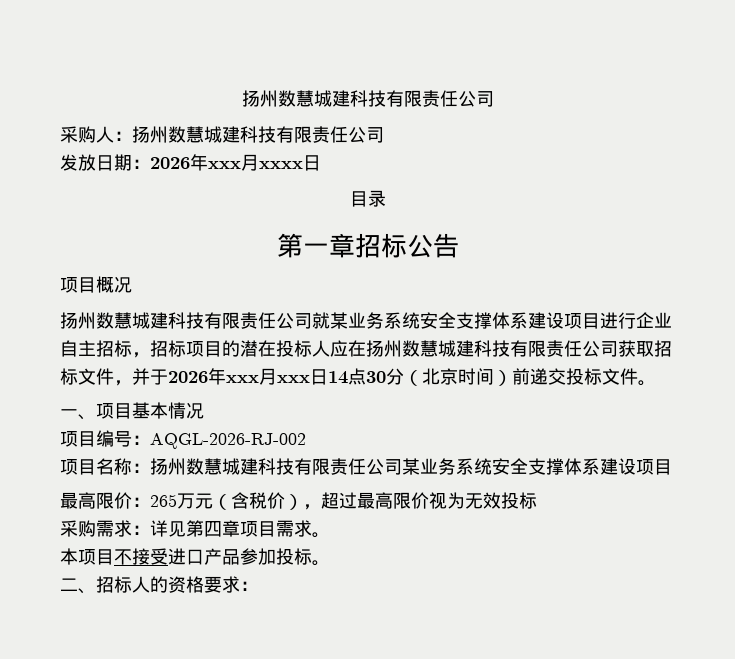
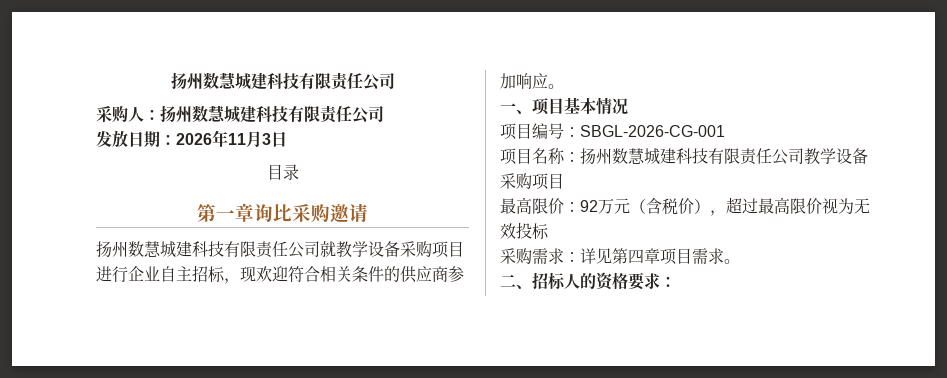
- 发放日期：2026年xxx月xxxx日
+ 发放日期：2026年11月3日
- 第一章招标公告
- 项目概况
+ 第一章询比采购邀请
- 扬州数慧城建科技有限责任公司就某业务系统安全支撑体系建设项目进行企业自主招标，招标项目的潜在投标人应在扬州数慧城建科技有限责任公司获取招标文件，并于2026年xxx月xxx日14点30分（北京时间）前递交投标文件。
+ 扬州数慧城建科技有限责任公司就教学设备采购项目进行企业自主招标，现欢迎符合相关条件的供应商参加响应。
- 项目编号：AQGL-2026-RJ-002
+ 项目编号：SBGL-2026-CG-001
- 项目名称：扬州数慧城建科技有限责任公司某业务系统安全支撑体系建设项目
+ 项目名称：扬州数慧城建科技有限责任公司教学设备采购项目
- 最高限价：265万元（含税价），超过最高限价视为无效投标
+ 最高限价：92万元（含税价），超过最高限价视为无效投标
- 本项目不接受进口产品参加投标。

